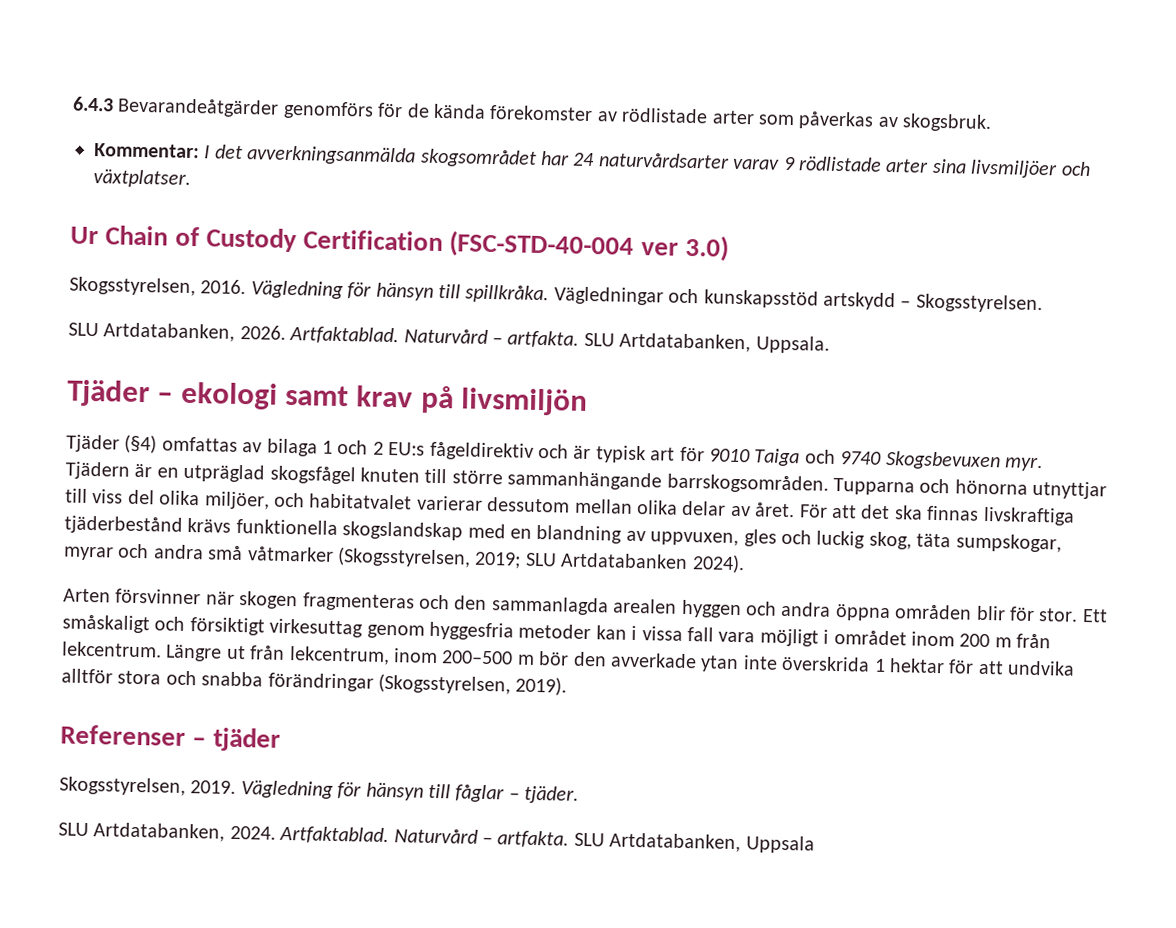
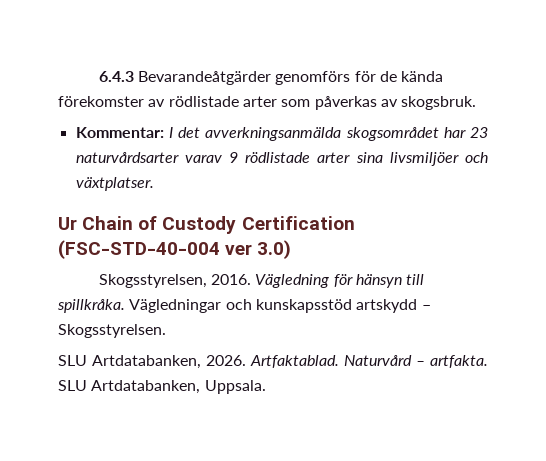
- Kommentar: I det avverkningsanmälda skogsområdet har 24 naturvårdsarter varav 9 rödlistade arter sina livsmiljöer och växtplatser.
+ Kommentar: I det avverkningsanmälda skogsområdet har 23 naturvårdsarter varav 9 rödlistade arter sina livsmiljöer och växtplatser.
- Tjäder – ekologi samt krav på livsmiljön
- Tjäder (§4) omfattas av bilaga 1 och 2 EU:s fågeldirektiv och är typisk art för 9010 Taiga och 9740 Skogsbevuxen myr. Tjädern är en utpräglad skogsfågel knuten till större sammanhängande barrskogsområden. Tupparna och hönorna utnyttjar till viss del olika miljöer, och habitatvalet varierar dessutom mellan olika delar av året. För att det ska finnas livskraftiga tjäderbestånd krävs funktionella skogslandskap med en blandning av uppvuxen, gles och luckig skog, täta sumpskogar, myrar och andra små våtmarker (Skogsstyrelsen, 2019; SLU Artdatabanken 2024).
- Arten försvinner när skogen fragmenteras och den sammanlagda arealen hyggen och andra öppna områden blir för stor. Ett småskaligt och försiktigt virkesuttag genom hyggesfria metoder kan i vissa fall vara möjligt i området inom 200 m från lekcentrum. Längre ut från lekcentrum, inom 200–500 m bör den avverkade ytan inte överskrida 1 hektar för att undvika alltför stora och snabba förändringar (Skogsstyrelsen, 2019).
- Referenser – tjäder
- Skogsstyrelsen, 2019. Vägledning för hänsyn till fåglar – tjäder.
- SLU Artdatabanken, 2024. Artfaktablad. Naturvård – artfakta. SLU Artdatabanken, Uppsala

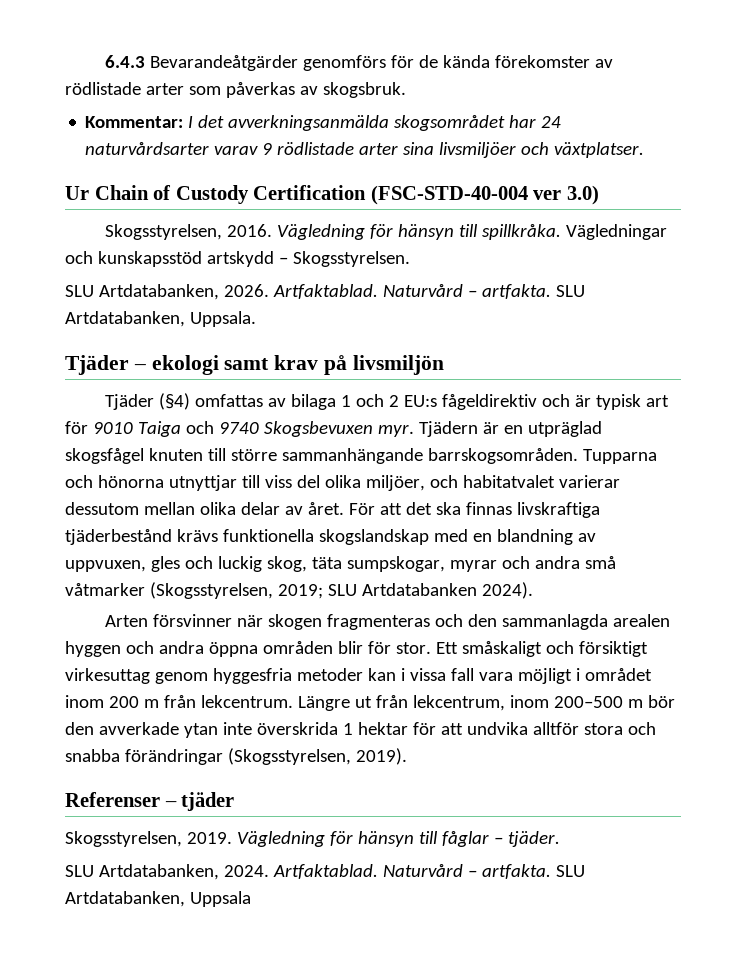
- Kommentar: I det avverkningsanmälda skogsområdet har 23 naturvårdsarter varav 9 rödlistade arter sina livsmiljöer och växtplatser.
+ Kommentar: I det avverkningsanmälda skogsområdet har 24 naturvårdsarter varav 9 rödlistade arter sina livsmiljöer och växtplatser.
+ Tjäder – ekologi samt krav på livsmiljön
+ Tjäder (§4) omfattas av bilaga 1 och 2 EU:s fågeldirektiv och är typisk art för 9010 Taiga och 9740 Skogsbevuxen myr. Tjädern är en utpräglad skogsfågel knuten till större sammanhängande barrskogsområden. Tupparna och hönorna utnyttjar till viss del olika miljöer, och habitatvalet varierar dessutom mellan olika delar av året. För att det ska finnas livskraftiga tjäderbestånd krävs funktionella skogslandskap med en blandning av uppvuxen, gles och luckig skog, täta sumpskogar, myrar och andra små våtmarker (Skogsstyrelsen, 2019; SLU Artdatabanken 2024).
+ Arten försvinner när skogen fragmenteras och den sammanlagda arealen hyggen och andra öppna områden blir för stor. Ett småskaligt och försiktigt virkesuttag genom hyggesfria metoder kan i vissa fall vara möjligt i området inom 200 m från lekcentrum. Längre ut från lekcentrum, inom 200–500 m bör den avverkade ytan inte överskrida 1 hektar för att undvika alltför stora och snabba förändringar (Skogsstyrelsen, 2019).
+ Referenser – tjäder
+ Skogsstyrelsen, 2019. Vägledning för hänsyn till fåglar – tjäder.
+ SLU Artdatabanken, 2024. Artfaktablad. Naturvård – artfakta. SLU Artdatabanken, Uppsala

